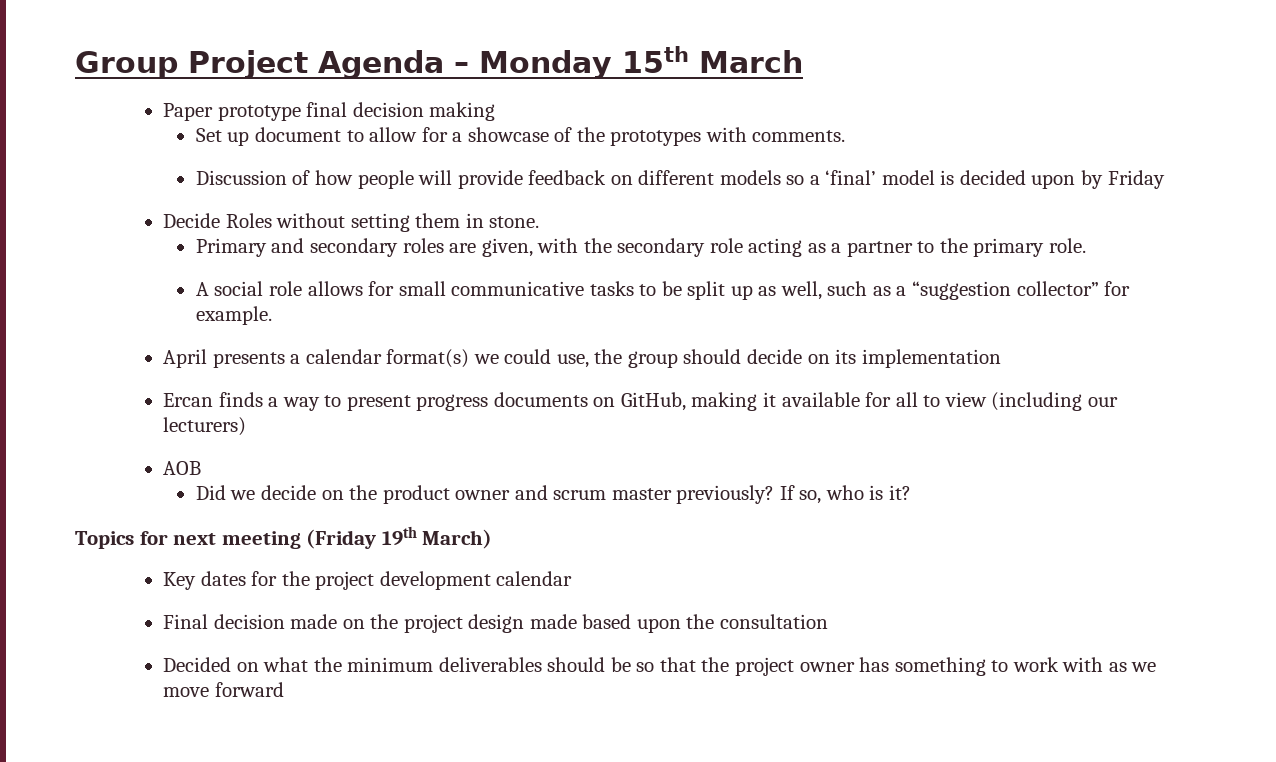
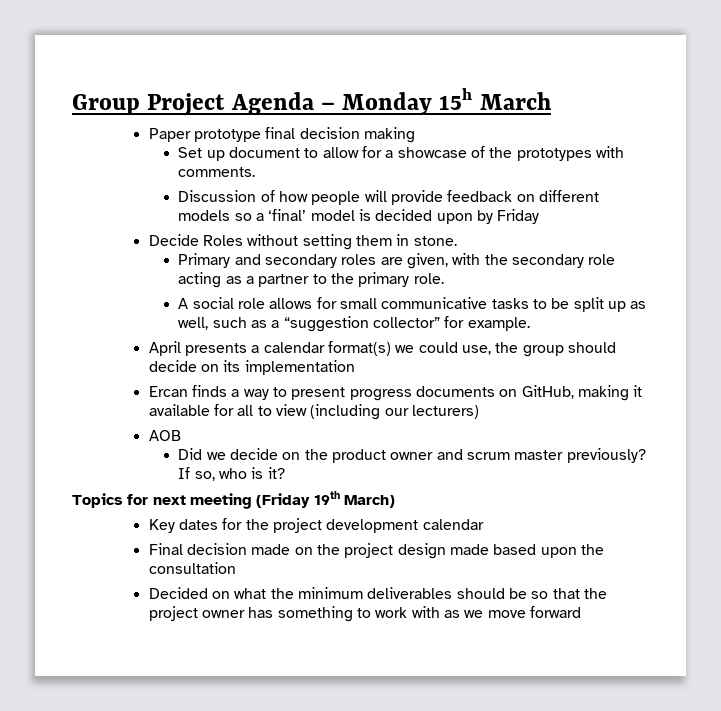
- Group Project Agenda – Monday 15th March
+ Group Project Agenda – Monday 15h March

